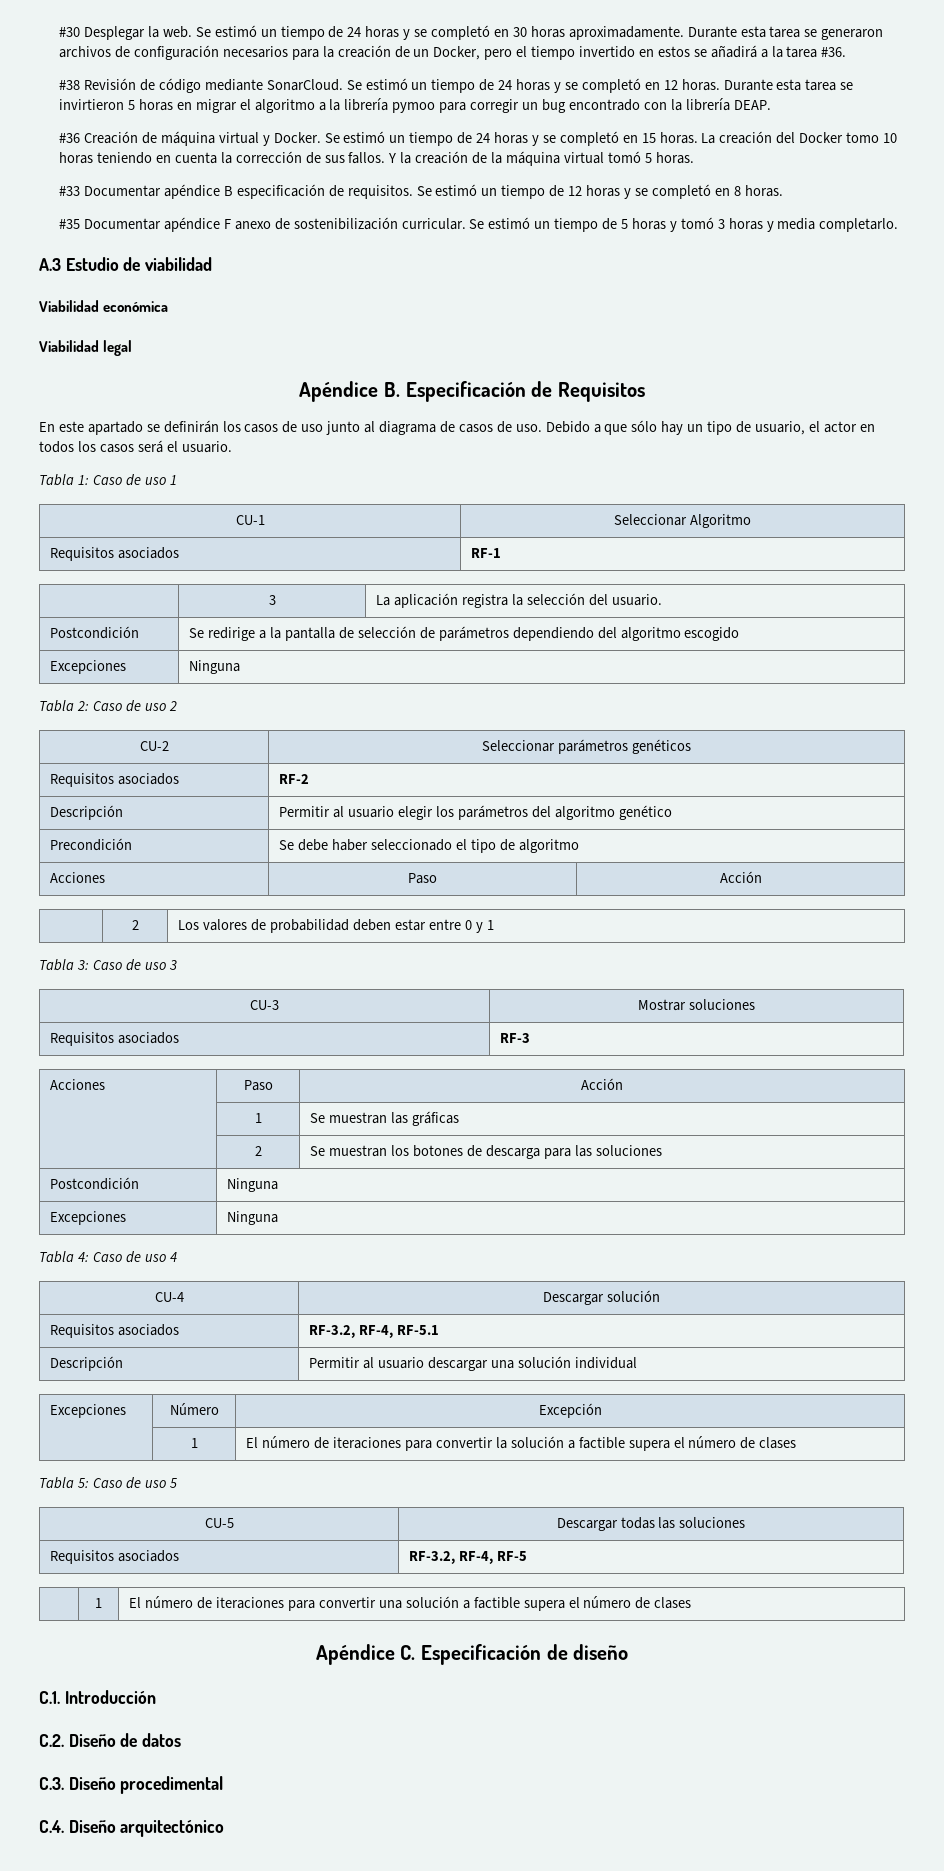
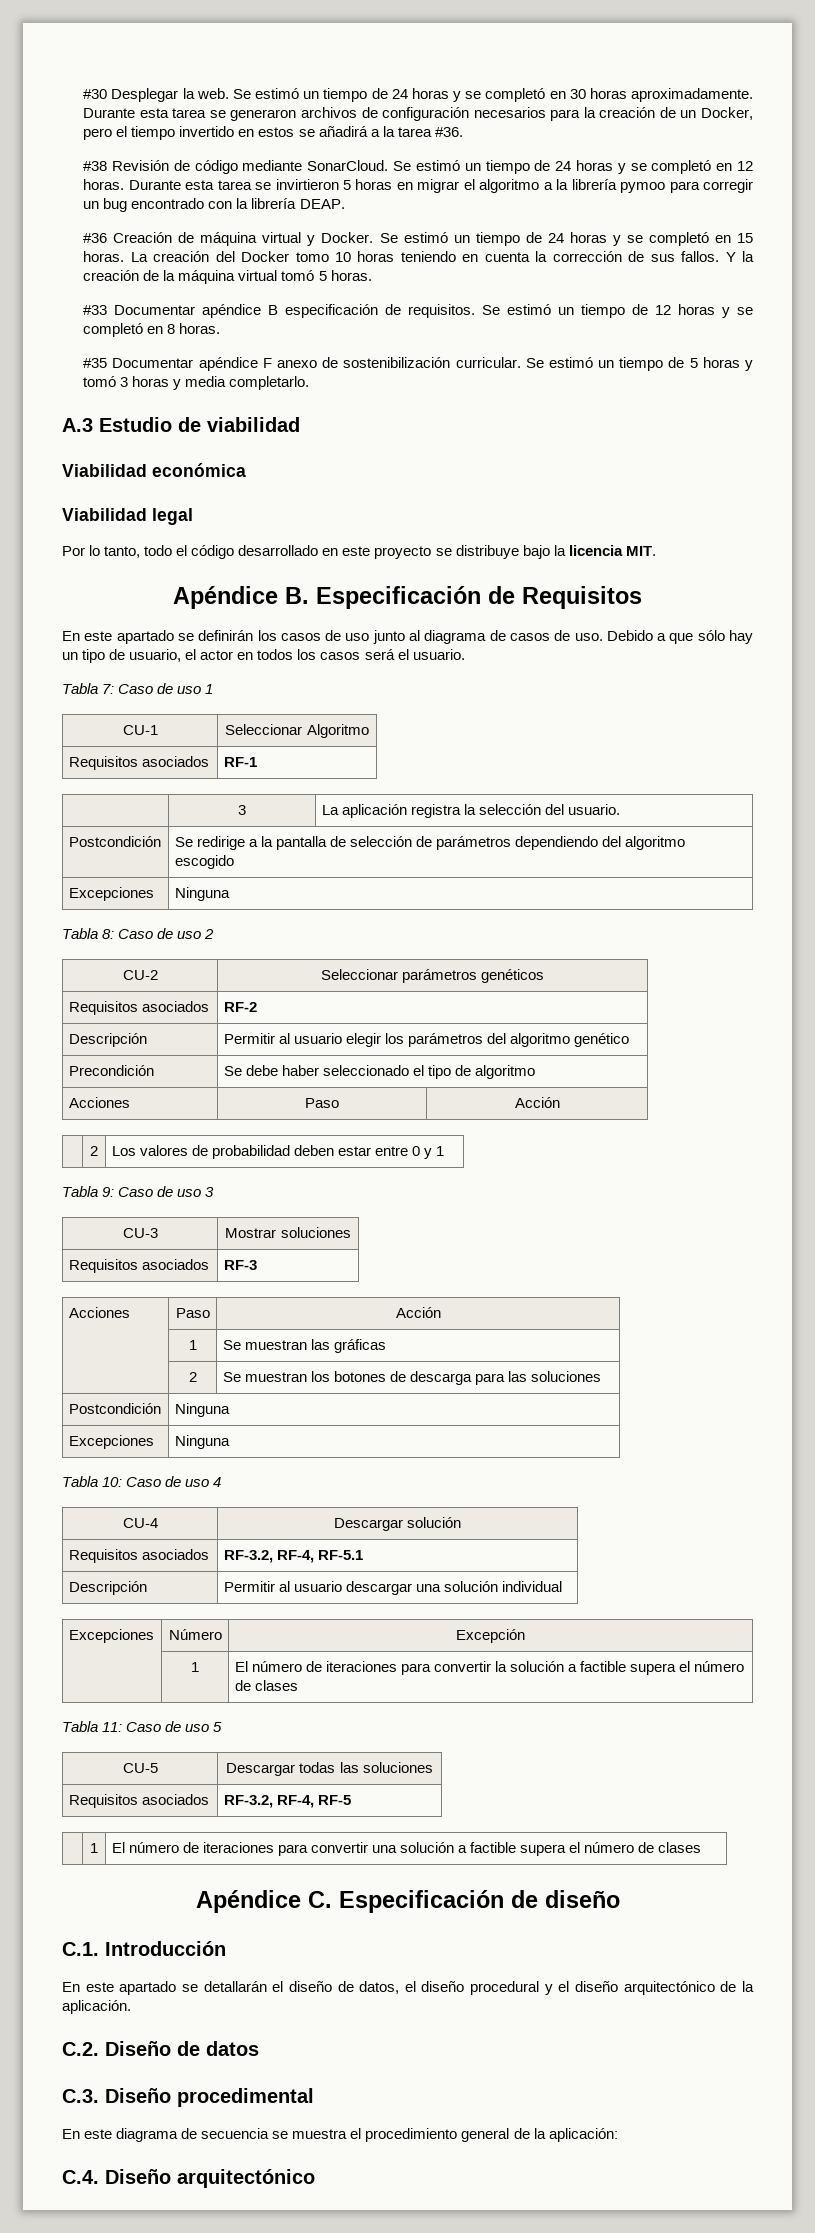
+ Por lo tanto, todo el código desarrollado en este proyecto se distribuye bajo la licencia MIT.
- Tabla 1: Caso de uso 1
+ Tabla 7: Caso de uso 1
- Tabla 2: Caso de uso 2
+ Tabla 8: Caso de uso 2
- Tabla 3: Caso de uso 3
+ Tabla 9: Caso de uso 3
- Tabla 4: Caso de uso 4
+ Tabla 10: Caso de uso 4
- Tabla 5: Caso de uso 5
+ Tabla 11: Caso de uso 5
+ En este apartado se detallarán el diseño de datos, el diseño procedural y el diseño arquitectónico de la aplicación.
+ En este diagrama de secuencia se muestra el procedimiento general de la aplicación:

